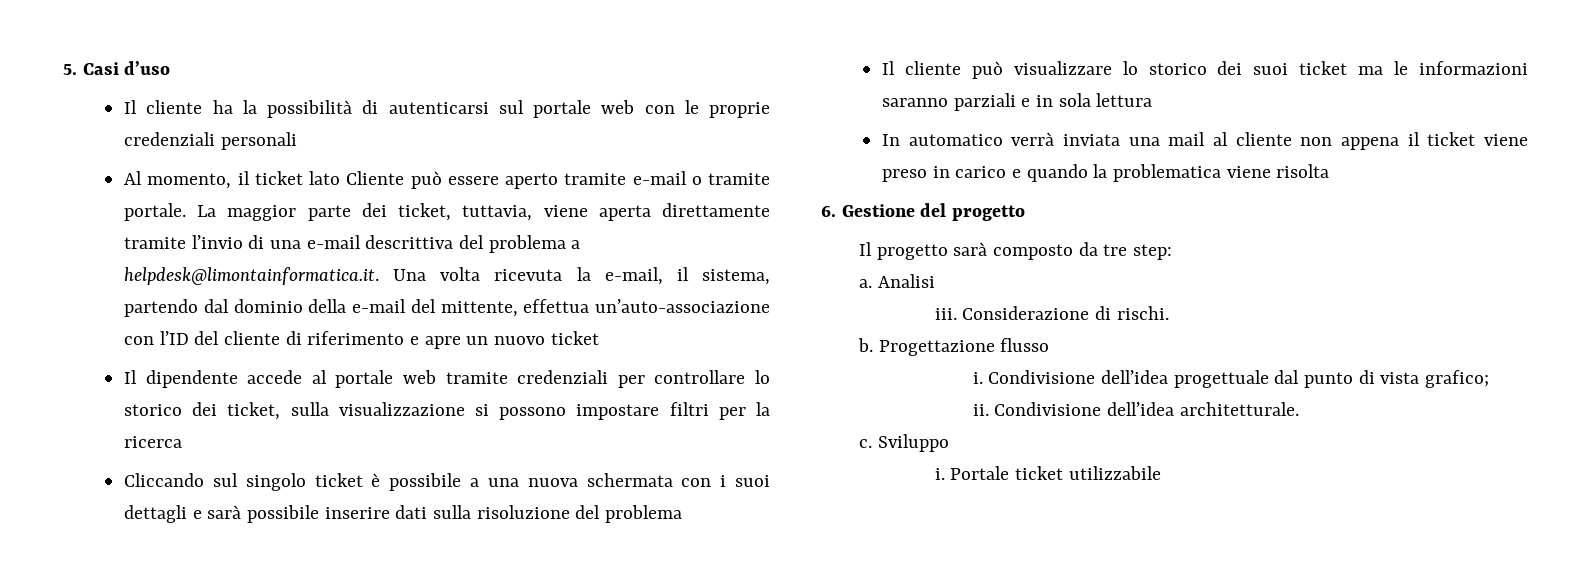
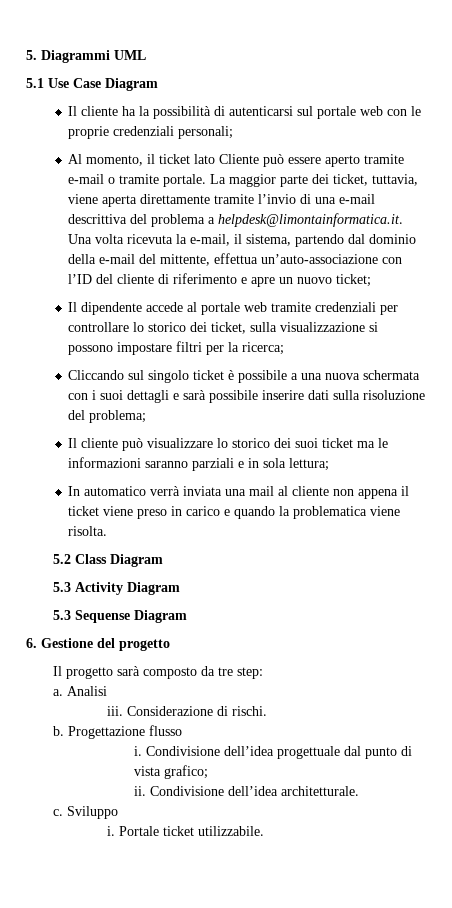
- 5. Casi d’uso
+ 5. Diagrammi UML
+ 5.1 Use Case Diagram
- Il cliente ha la possibilità di autenticarsi sul portale web con le proprie credenziali personali
+ Il cliente ha la possibilità di autenticarsi sul portale web con le proprie credenziali personali;
- La maggior parte dei ticket, tuttavia, viene aperta direttamente tramite l’invio di una e-mail descrittiva del problema a helpdesk@limontainformatica.it. Una volta ricevuta la e-mail, il sistema, partendo dal dominio della e-mail del mittente, effettua un’auto-associazione con l’ID del cliente di riferimento e apre un nuovo ticket
+ La maggior parte dei ticket, tuttavia, viene aperta direttamente tramite l’invio di una e-mail descrittiva del problema a helpdesk@limontainformatica.it. Una volta ricevuta la e-mail, il sistema, partendo dal dominio della e-mail del mittente, effettua un’auto-associazione con l’ID del cliente di riferimento e apre un nuovo ticket;
- Il dipendente accede al portale web tramite credenziali per controllare lo storico dei ticket, sulla visualizzazione si possono impostare filtri per la ricerca
+ Il dipendente accede al portale web tramite credenziali per controllare lo storico dei ticket, sulla visualizzazione si possono impostare filtri per la ricerca;
- Cliccando sul singolo ticket è possibile a una nuova schermata con i suoi dettagli e sarà possibile inserire dati sulla risoluzione del problema
+ Cliccando sul singolo ticket è possibile a una nuova schermata con i suoi dettagli e sarà possibile inserire dati sulla risoluzione del problema;
- Il cliente può visualizzare lo storico dei suoi ticket ma le informazioni saranno parziali e in sola lettura
+ Il cliente può visualizzare lo storico dei suoi ticket ma le informazioni saranno parziali e in sola lettura;
- In automatico verrà inviata una mail al cliente non appena il ticket viene preso in carico e quando la problematica viene risolta
+ In automatico verrà inviata una mail al cliente non appena il ticket viene preso in carico e quando la problematica viene risolta.
+ 5.2 Class Diagram
+ 5.3 Activity Diagram
+ 5.3 Sequense Diagram
- Portale ticket utilizzabile
+ Portale ticket utilizzabile.

